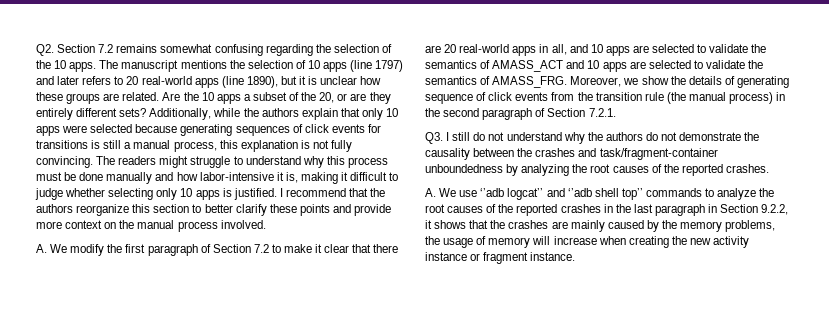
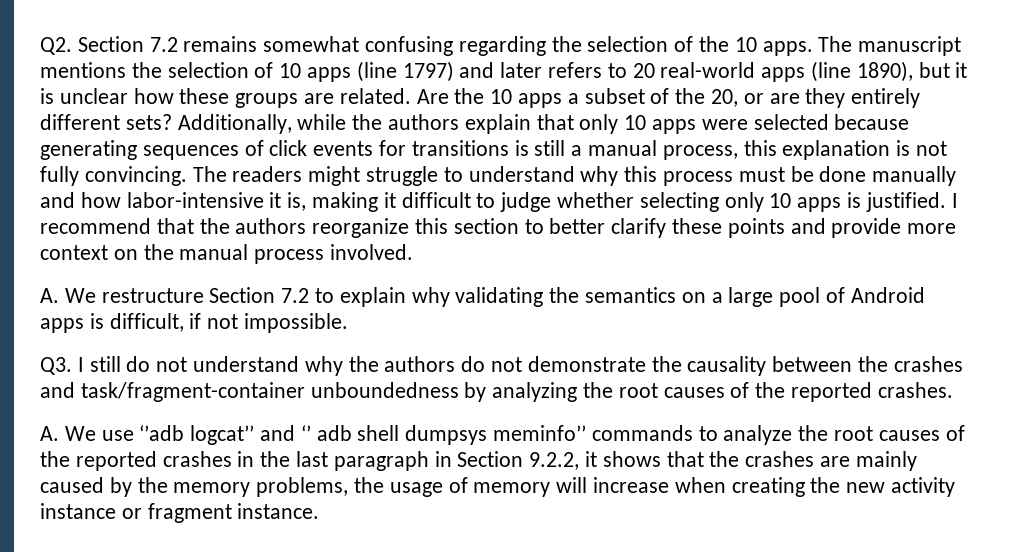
- A. We modify the first paragraph of Section 7.2 to make it clear that there are 20 real-world apps in all, and 10 apps are selected to validate the semantics of AMASS_ACT and 10 apps are selected to validate the semantics of AMASS_FRG. Moreover, we show the details of generating sequence of click events from the transition rule (the manual process) in the second paragraph of Section 7.2.1.
+ A. We restructure Section 7.2 to explain why validating the semantics on a large pool of Android apps is difficult, if not impossible.
- A. We use ‘’adb logcat’’ and ‘’adb shell top’’ commands to analyze the root causes of the reported crashes in the last paragraph in Section 9.2.2, it shows that the crashes are mainly caused by the memory problems, the usage of memory will increase when creating the new activity instance or fragment instance.
+ A. We use ‘’adb logcat’’ and ‘’ adb shell dumpsys meminfo’’ commands to analyze the root causes of the reported crashes in the last paragraph in Section 9.2.2, it shows that the crashes are mainly caused by the memory problems, the usage of memory will increase when creating the new activity instance or fragment instance.

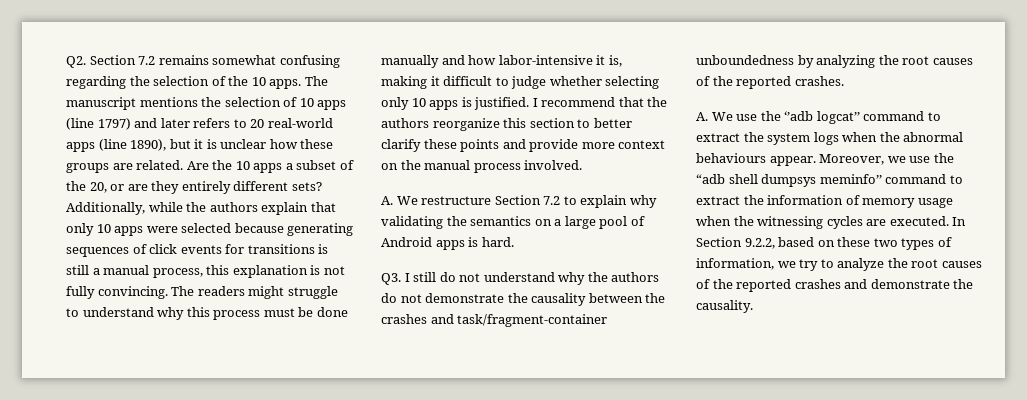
- A. We restructure Section 7.2 to explain why validating the semantics on a large pool of Android apps is difficult, if not impossible.
+ A. We restructure Section 7.2 to explain why validating the semantics on a large pool of Android apps is hard.
- A. We use ‘’adb logcat’’ and ‘’ adb shell dumpsys meminfo’’ commands to analyze the root causes of the reported crashes in the last paragraph in Section 9.2.2, it shows that the crashes are mainly caused by the memory problems, the usage of memory will increase when creating the new activity instance or fragment instance.
+ A. We use the ‘’adb logcat’’ command to extract the system logs when the abnormal behaviours appear. Moreover, we use the “adb shell dumpsys meminfo’’ command to extract the information of memory usage when the witnessing cycles are executed. In Section 9.2.2, based on these two types of information, we try to analyze the root causes of the reported crashes and demonstrate the causality.

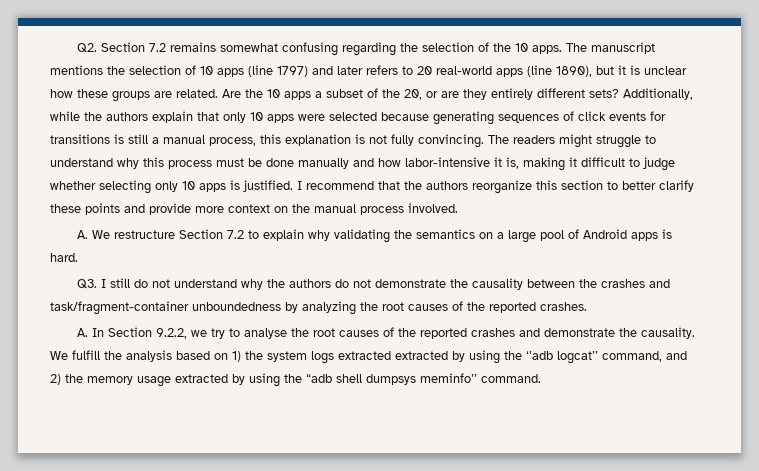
- A. We use the ‘’adb logcat’’ command to extract the system logs when the abnormal behaviours appear. Moreover, we use the “adb shell dumpsys meminfo’’ command to extract the information of memory usage when the witnessing cycles are executed. In Section 9.2.2, based on these two types of information, we try to analyze the root causes of the reported crashes and demonstrate the causality.
+ A. In Section 9.2.2, we try to analyse the root causes of the reported crashes and demonstrate the causality.
+ We fulfill the analysis based on 1) the system logs extracted extracted by using the ‘’adb logcat’’ command, and 2) the memory usage extracted by using the “adb shell dumpsys meminfo’’ command.

